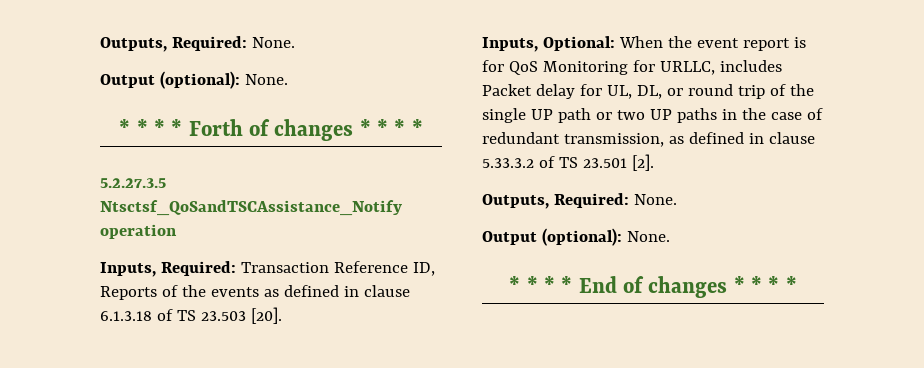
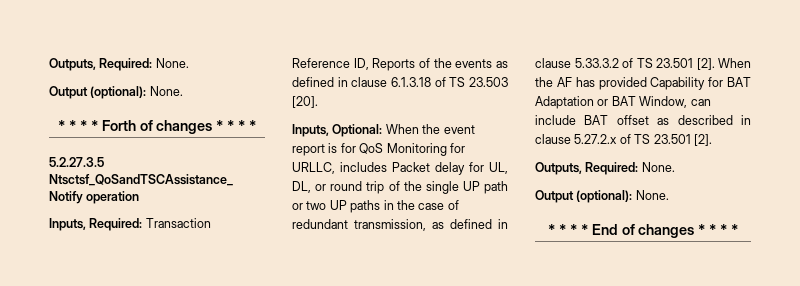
+ When the AF has provided Capability for BAT Adaptation or BAT Window, can include BAT offset as described in clause 5.27.2.x of TS 23.501 [2].

